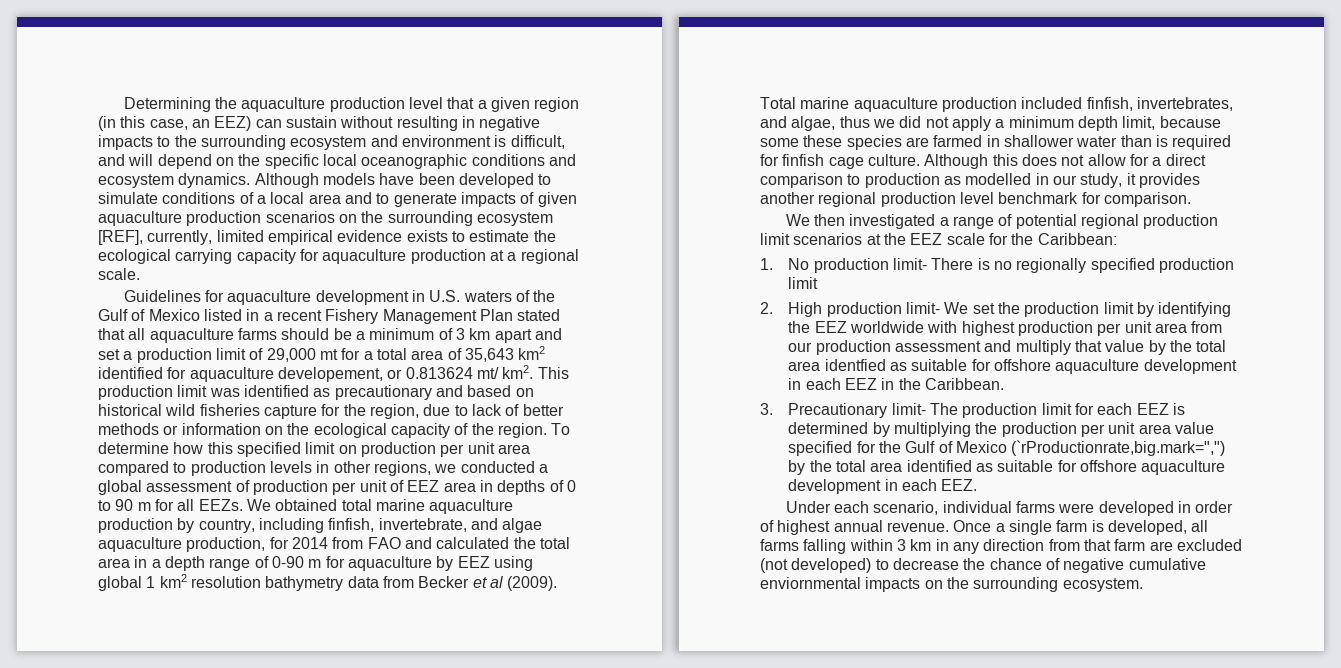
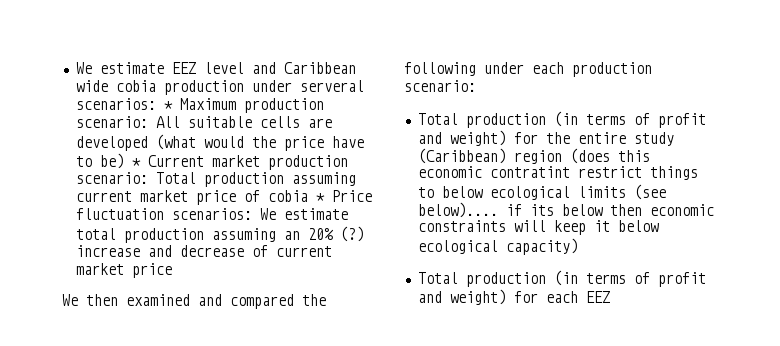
- Determining the aquaculture production level that a given region (in this case, an EEZ) can sustain without resulting in negative impacts to the surrounding ecosystem and environment is difficult, and will depend on the specific local oceanographic conditions and ecosystem dynamics. Although models have been developed to simulate conditions of a local area and to generate impacts of given aquaculture production scenarios on the surrounding ecosystem [REF], currently, limited empirical evidence exists to estimate the ecological carrying capacity for aquaculture production at a regional scale.
- Guidelines for aquaculture development in U.S. waters of the Gulf of Mexico listed in a recent Fishery Management Plan stated that all aquaculture farms should be a minimum of 3 km apart and set a production limit of 29,000 mt for a total area of 35,643 km2 identified for aquaculture developement, or 0.813624 mt/ km2. This production limit was identified as precautionary and based on historical wild fisheries capture for the region, due to lack of better methods or information on the ecological capacity of the region. To determine how this specified limit on production per unit area compared to production levels in other regions, we conducted a global assessment of production per unit of EEZ area in depths of 0 to 90 m for all EEZs. We obtained total marine aquaculture production by country, including finfish, invertebrate, and algae aquaculture production, for 2014 from FAO and calculated the total area in a depth range of 0-90 m for aquaculture by EEZ using global 1 km2 resolution bathymetry data from Becker et al (2009). Total marine aquaculture production included finfish, invertebrates, and algae, thus we did not apply a minimum depth limit, because some these species are farmed in shallower water than is required for finfish cage culture. Although this does not allow for a direct comparison to production as modelled in our study, it provides another regional production level benchmark for comparison.
- We then investigated a range of potential regional production limit scenarios at the EEZ scale for the Caribbean:
- 1. No production limit- There is no regionally specified production limit
- 2. High production limit- We set the production limit by identifying the EEZ worldwide with highest production per unit area from our production assessment and multiply that value by the total area identfied as suitable for offshore aquaculture development in each EEZ in the Caribbean.
- 3. Precautionary limit- The production limit for each EEZ is determined by multiplying the production per unit area value specified for the Gulf of Mexico (`rProductionrate,big.mark=",") by the total area identified as suitable for offshore aquaculture development in each EEZ.
- Under each scenario, individual farms were developed in order of highest annual revenue. Once a single farm is developed, all farms falling within 3 km in any direction from that farm are excluded (not developed) to decrease the chance of negative cumulative enviornmental impacts on the surrounding ecosystem.
+ We estimate EEZ level and Caribbean wide cobia production under serveral scenarios: * Maximum production scenario: All suitable cells are developed (what would the price have to be) * Current market production scenario: Total production assuming current market price of cobia * Price fluctuation scenarios: We estimate total production assuming an 20% (?) increase and decrease of current market price
+ We then examined and compared the following under each production scenario:
+ Total production (in terms of profit and weight) for the entire study (Caribbean) region (does this economic contratint restrict things to below ecological limits (see below).... if its below then economic constraints will keep it below ecological capacity)
+ Total production (in terms of profit and weight) for each EEZ

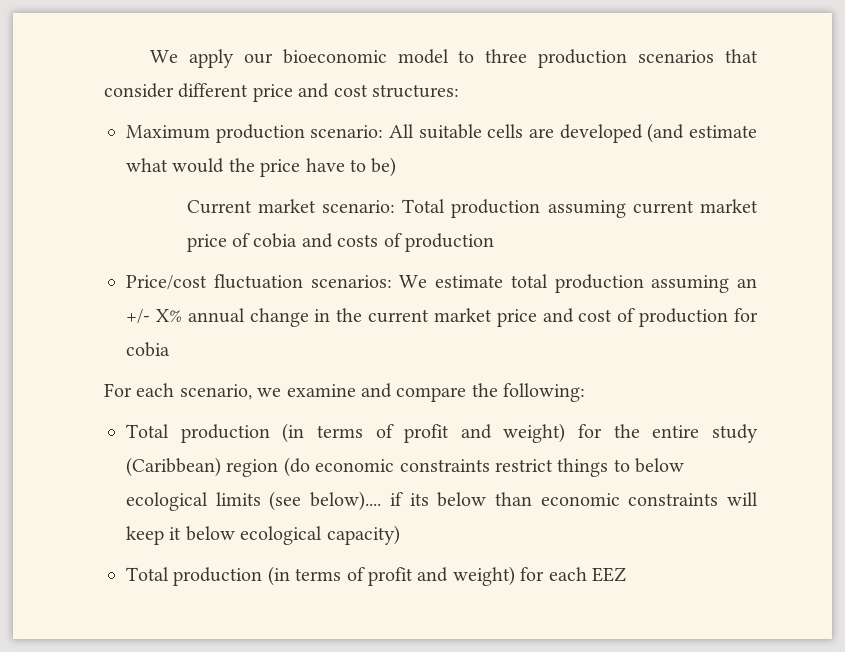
- We estimate EEZ level and Caribbean wide cobia production under serveral scenarios: * Maximum production scenario: All suitable cells are developed (what would the price have to be) * Current market production scenario: Total production assuming current market price of cobia * Price fluctuation scenarios: We estimate total production assuming an 20% (?) increase and decrease of current market price
- We then examined and compared the following under each production scenario:
+ We apply our bioeconomic model to three production scenarios that consider different price and cost structures:
+ Maximum production scenario: All suitable cells are developed (and estimate what would the price have to be)
+ Current market scenario: Total production assuming current market price of cobia and costs of production
+ Price/cost fluctuation scenarios: We estimate total production assuming an +/- X% annual change in the current market price and cost of production for cobia
+ For each scenario, we examine and compare the following:
- Total production (in terms of profit and weight) for the entire study (Caribbean) region (does this economic contratint restrict things to below ecological limits (see below).... if its below then economic constraints will keep it below ecological capacity)
+ Total production (in terms of profit and weight) for the entire study (Caribbean) region (do economic constraints restrict things to below ecological limits (see below).... if its below than economic constraints will keep it below ecological capacity)

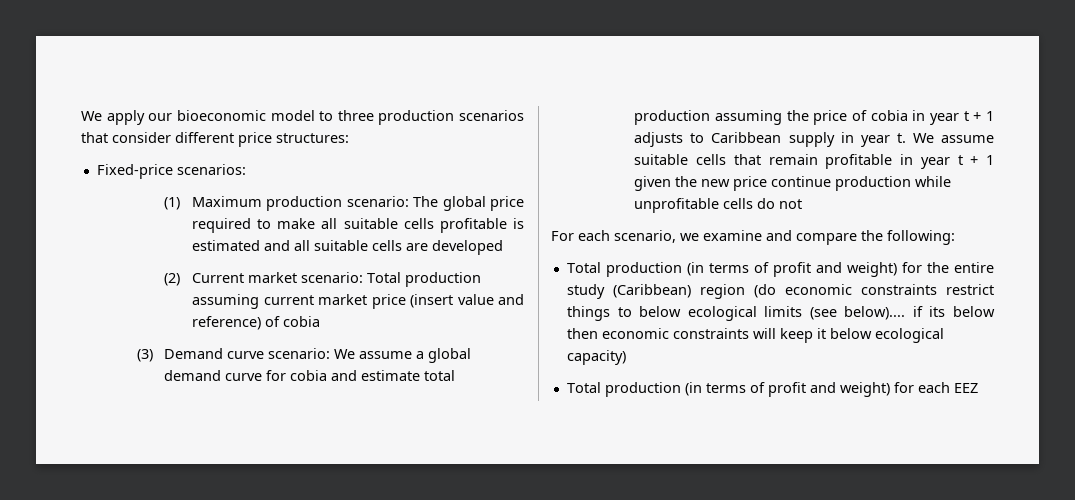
- We apply our bioeconomic model to three production scenarios that consider different price and cost structures:
+ We apply our bioeconomic model to three production scenarios that consider different price structures:
- Maximum production scenario: All suitable cells are developed (and estimate what would the price have to be)
- Current market scenario: Total production assuming current market price of cobia and costs of production
- Price/cost fluctuation scenarios: We estimate total production assuming an +/- X% annual change in the current market price and cost of production for cobia
+ Fixed-price scenarios:
+ (1) Maximum production scenario: The global price required to make all suitable cells profitable is estimated and all suitable cells are developed
+ (2) Current market scenario: Total production assuming current market price (insert value and reference) of cobia
+ (3) Demand curve scenario: We assume a global demand curve for cobia and estimate total production assuming the price of cobia in year t + 1 adjusts to Caribbean supply in year t. We assume suitable cells that remain profitable in year t + 1 given the new price continue production while unprofitable cells do not
- Total production (in terms of profit and weight) for the entire study (Caribbean) region (do economic constraints restrict things to below ecological limits (see below).... if its below than economic constraints will keep it below ecological capacity)
+ Total production (in terms of profit and weight) for the entire study (Caribbean) region (do economic constraints restrict things to below ecological limits (see below).... if its below then economic constraints will keep it below ecological capacity)

